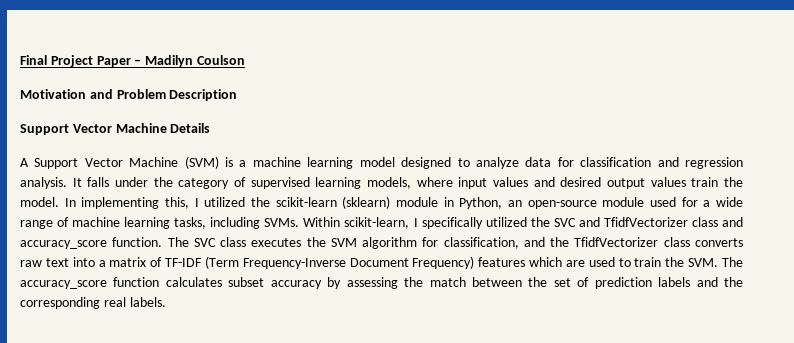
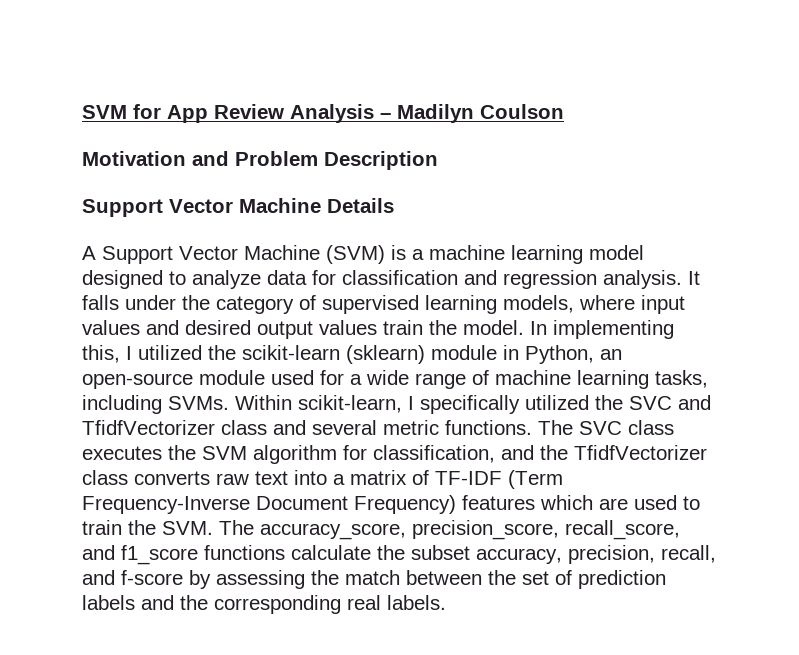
- Final Project Paper – Madilyn Coulson
+ SVM for App Review Analysis – Madilyn Coulson
- Within scikit-learn, I specifically utilized the SVC and TfidfVectorizer class and accuracy_score function.
+ Within scikit-learn, I specifically utilized the SVC and TfidfVectorizer class and several metric functions.
- The SVC class executes the SVM algorithm for classification, and the TfidfVectorizer class converts raw text into a matrix of TF-IDF (Term Frequency-Inverse Document Frequency) features which are used to train the SVM. The accuracy_score function calculates subset accuracy by assessing the match between the set of prediction labels and the corresponding real labels.
+ The SVC class executes the SVM algorithm for classification, and the TfidfVectorizer class converts raw text into a matrix of TF-IDF (Term Frequency-Inverse Document Frequency) features which are used to train the SVM. The accuracy_score, precision_score, recall_score, and f1_score functions calculate the subset accuracy, precision, recall, and f-score by assessing the match between the set of prediction labels and the corresponding real labels.

